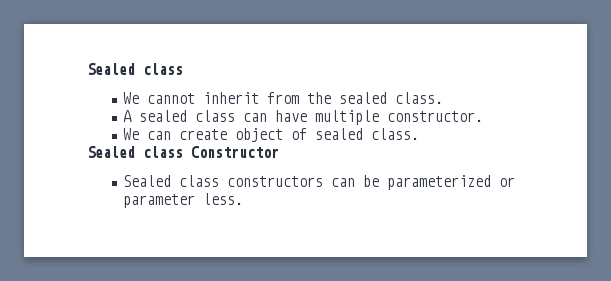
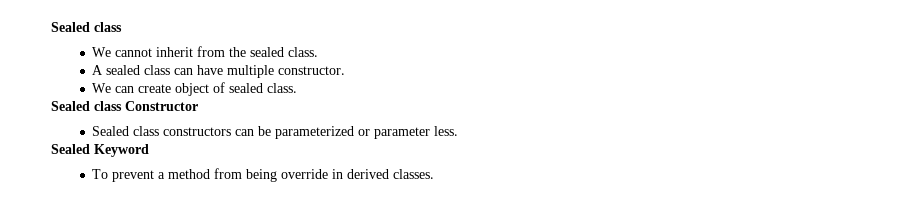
+ Sealed Keyword
+ To prevent a method from being override in derived classes.

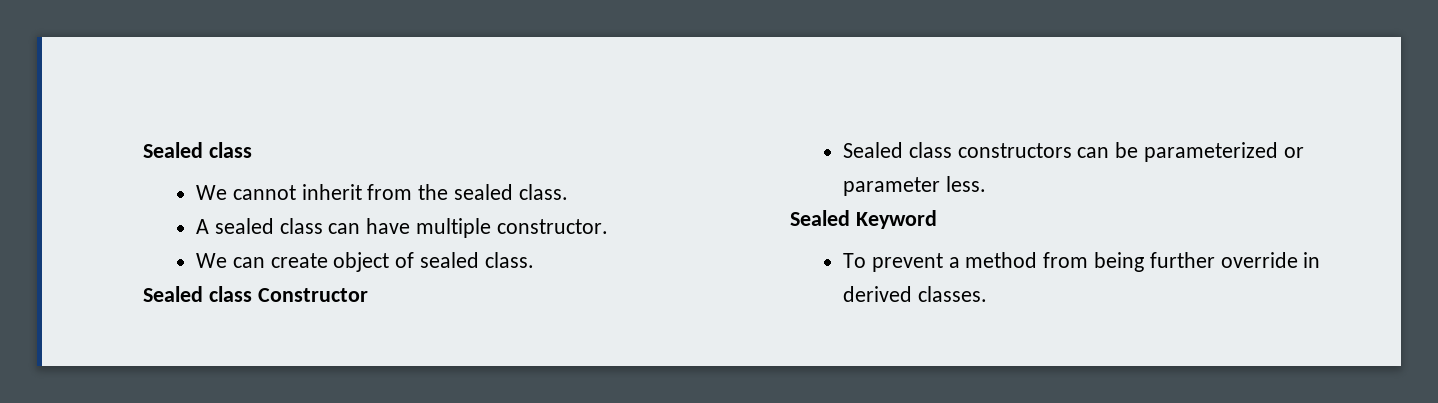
- To prevent a method from being override in derived classes.
+ To prevent a method from being further override in derived classes.

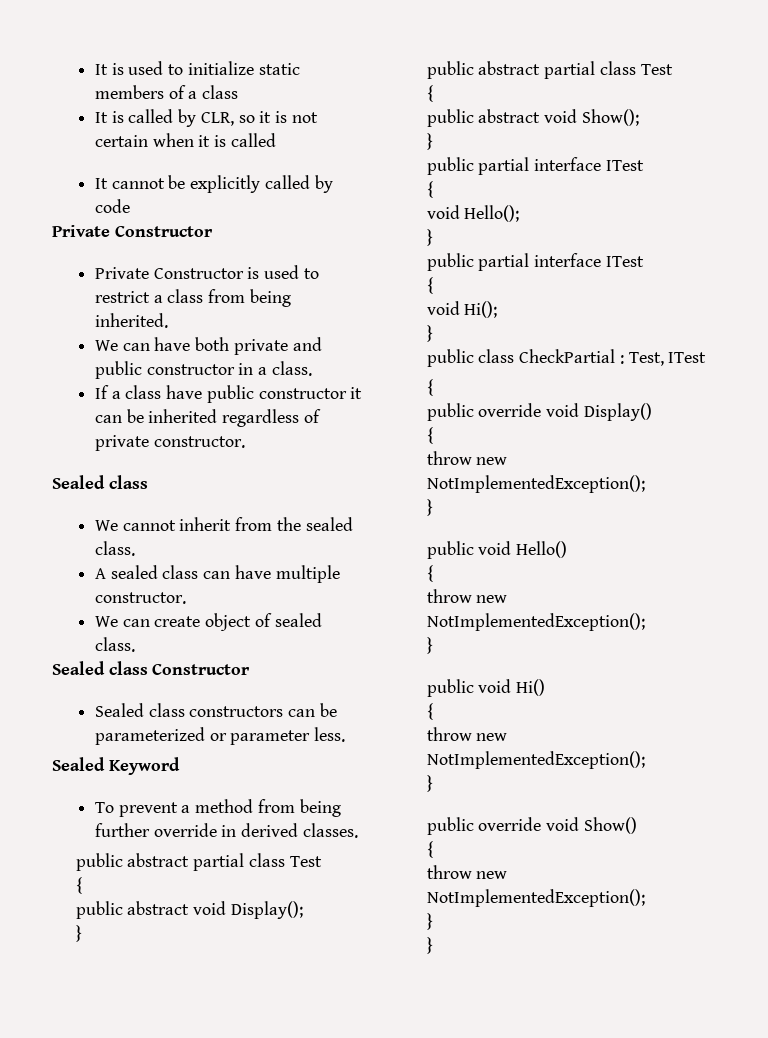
+ It is used to initialize static members of a class
+ It is called by CLR, so it is not certain when it is called
+ It cannot be explicitly called by code
+ Private Constructor
+ Private Constructor is used to restrict a class from being inherited.
+ We can have both private and public constructor in a class.
+ If a class have public constructor it can be inherited regardless of private constructor.
  To prevent a method from being further override in derived classes.
+ public abstract partial class Test
+ {
+ public abstract void Display();
+ }
+ public abstract partial class Test
+ {
+ public abstract void Show();
+ }
+ public partial interface ITest
+ {
+ void Hello();
+ }
+ public partial interface ITest
+ {
+ void Hi();
+ }
+ public class CheckPartial : Test, ITest
+ {
+ public override void Display()
+ {
+ throw new NotImplementedException();
+ }
+ public void Hello()
+ {
+ throw new NotImplementedException();
+ }
+ public void Hi()
+ {
+ throw new NotImplementedException();
+ }
+ public override void Show()
+ {
+ throw new NotImplementedException();
+ }
+ }

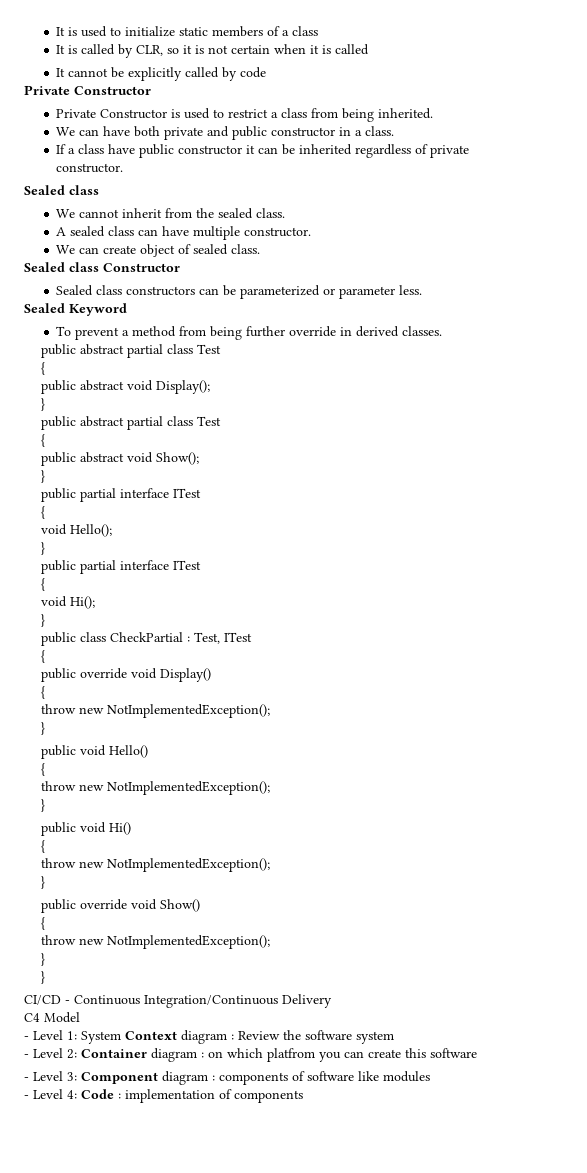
+ CI/CD - Continuous Integration/Continuous Delivery
+ C4 Model
+ - Level 1: System Context diagram : Review the software system
+ - Level 2: Container diagram : on which platfrom you can create this software
+ - Level 3: Component diagram : components of software like modules
+ - Level 4: Code : implementation of components

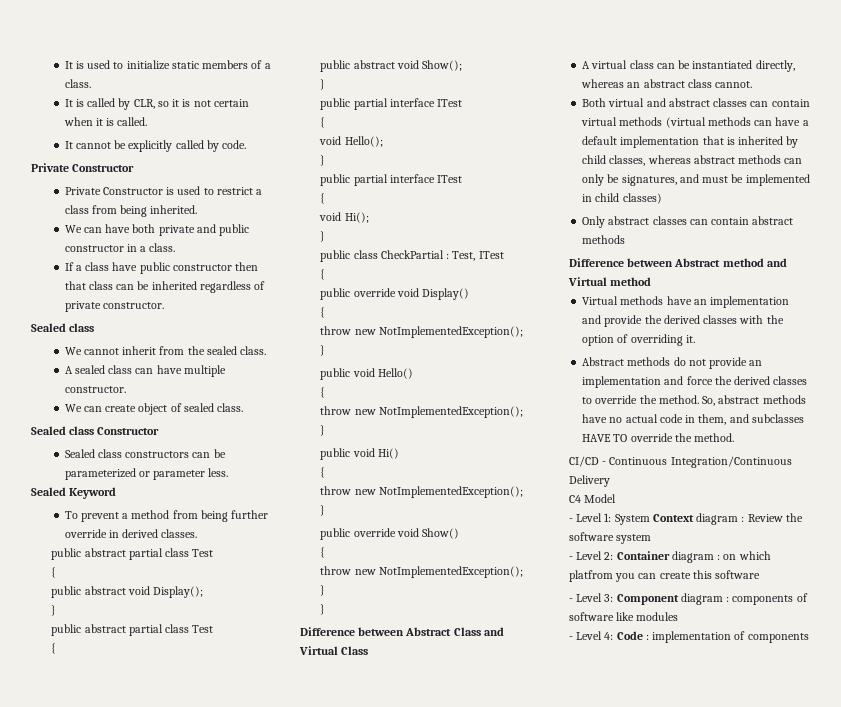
- It is used to initialize static members of a class
+ It is used to initialize static members of a class.
- It is called by CLR, so it is not certain when it is called
+ It is called by CLR, so it is not certain when it is called.
- It cannot be explicitly called by code
+ It cannot be explicitly called by code.
- If a class have public constructor it can be inherited regardless of private constructor.
+ If a class have public constructor then that class can be inherited regardless of private constructor.
+ Difference between Abstract Class and Virtual Class
+ A virtual class can be instantiated directly, whereas an abstract class cannot.
+ Both virtual and abstract classes can contain virtual methods (virtual methods can have a default implementation that is inherited by child classes, whereas abstract methods can only be signatures, and must be implemented in child classes)
+ Only abstract classes can contain abstract methods
+ Difference between Abstract method and Virtual method
+ Virtual methods have an implementation and provide the derived classes with the option of overriding it.
+ Abstract methods do not provide an implementation and force the derived classes to override the method. So, abstract methods have no actual code in them, and subclasses HAVE TO override the method.

